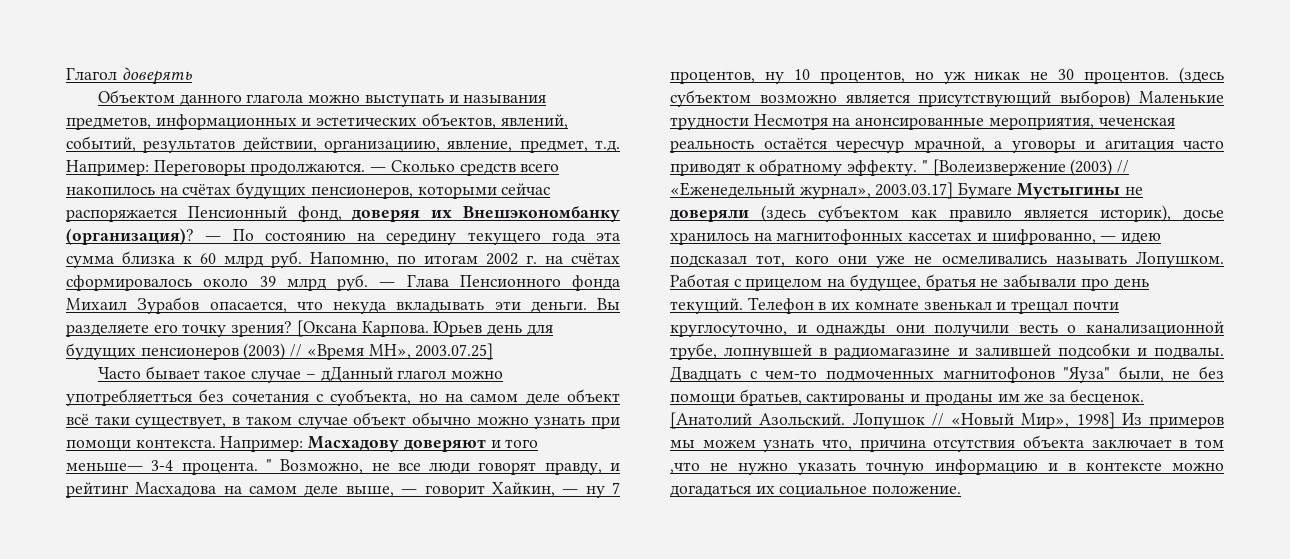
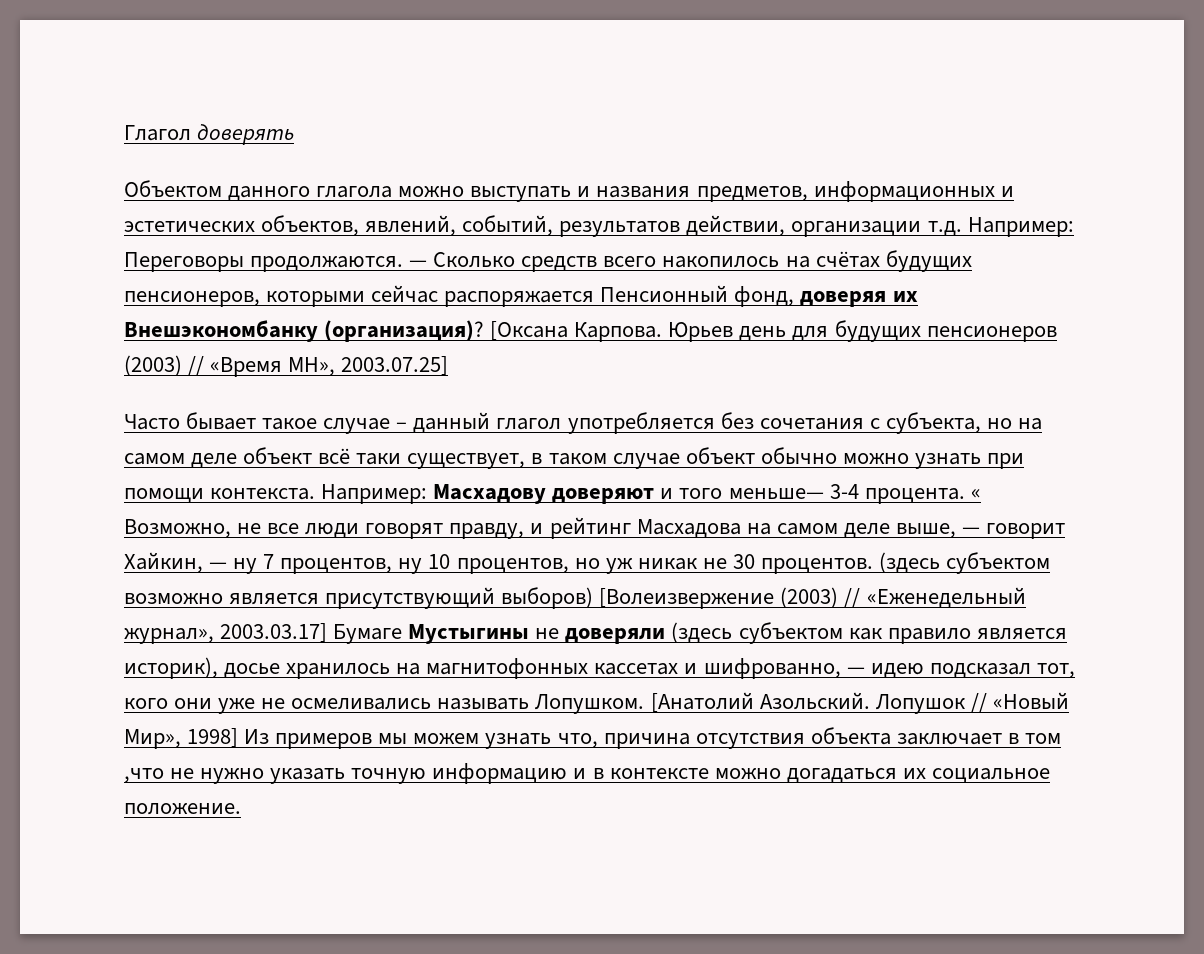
- Объектом данного глагола можно выступать и называния предметов, информационных и эстетических объектов, явлений, событий, результатов действии, организациию, явление, предмет, т.д. Например: Переговоры продолжаются.
+ Объектом данного глагола можно выступать и названия предметов, информационных и эстетических объектов, явлений, событий, результатов действии, организации т.д. Например: Переговоры продолжаются.
- ― По состоянию на середину текущего года эта сумма близка к 60 млрд руб. Напомню, по итогам 2002 г. на счётах сформировалось около 39 млрд руб. ― Глава Пенсионного фонда Михаил Зурабов опасается, что некуда вкладывать эти деньги. Вы разделяете его точку зрения?
- Часто бывает такое случае – дДанный глагол можно употребляетться без сочетания с суобъекта, но на самом деле объект всё таки существует, в таком случае объект обычно можно узнать при помощи контекста.
+ Часто бывает такое случае – данный глагол употребляется без сочетания с субъекта, но на самом деле объект всё таки существует, в таком случае объект обычно можно узнать при помощи контекста.
- " Возможно, не все люди говорят правду, и рейтинг Масхадова на самом деле выше, ― говорит Хайкин, ― ну 7 процентов, ну 10 процентов, но уж никак не 30 процентов.
+ « Возможно, не все люди говорят правду, и рейтинг Масхадова на самом деле выше, ― говорит Хайкин, ― ну 7 процентов, ну 10 процентов, но уж никак не 30 процентов.
- (здесь субъектом возможно является присутствующий выборов) Маленькие трудности Несмотря на анонсированные мероприятия, чеченская реальность остаётся чересчур мрачной, а уговоры и агитация часто приводят к обратному эффекту. " [Волеизвержение (2003) // «Еженедельный журнал», 2003.03.17] Бумаге Мустыгины не доверяли (здесь субъектом как правило является историк), досье хранилось на магнитофонных кассетах и шифрованно, ― идею подсказал тот, кого они уже не осмеливались называть Лопушком.
+ (здесь субъектом возможно является присутствующий выборов) [Волеизвержение (2003) // «Еженедельный журнал», 2003.03.17] Бумаге Мустыгины не доверяли (здесь субъектом как правило является историк), досье хранилось на магнитофонных кассетах и шифрованно, ― идею подсказал тот, кого они уже не осмеливались называть Лопушком.
- Работая с прицелом на будущее, братья не забывали про день текущий. Телефон в их комнате звенькал и трещал почти круглосуточно, и однажды они получили весть о канализационной трубе, лопнувшей в радиомагазине и залившей подсобки и подвалы. Двадцать с чем-то подмоченных магнитофонов "Яуза" были, не без помощи братьев, сактированы и проданы им же за бесценок.

